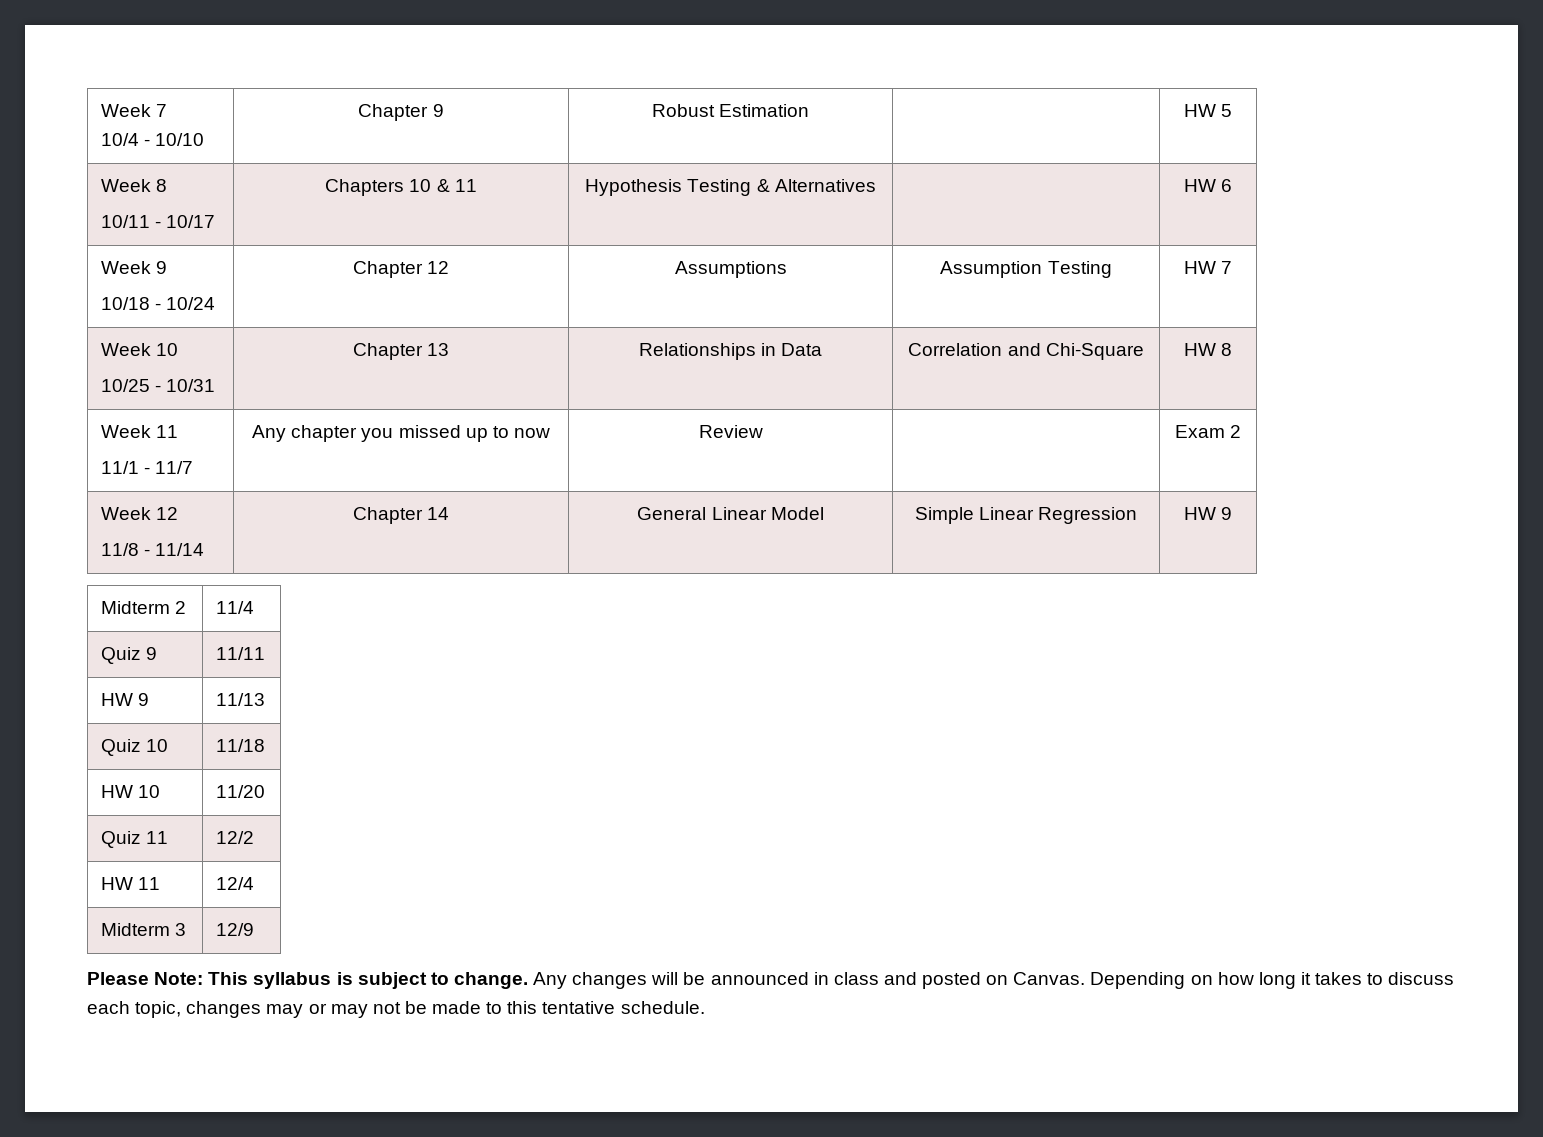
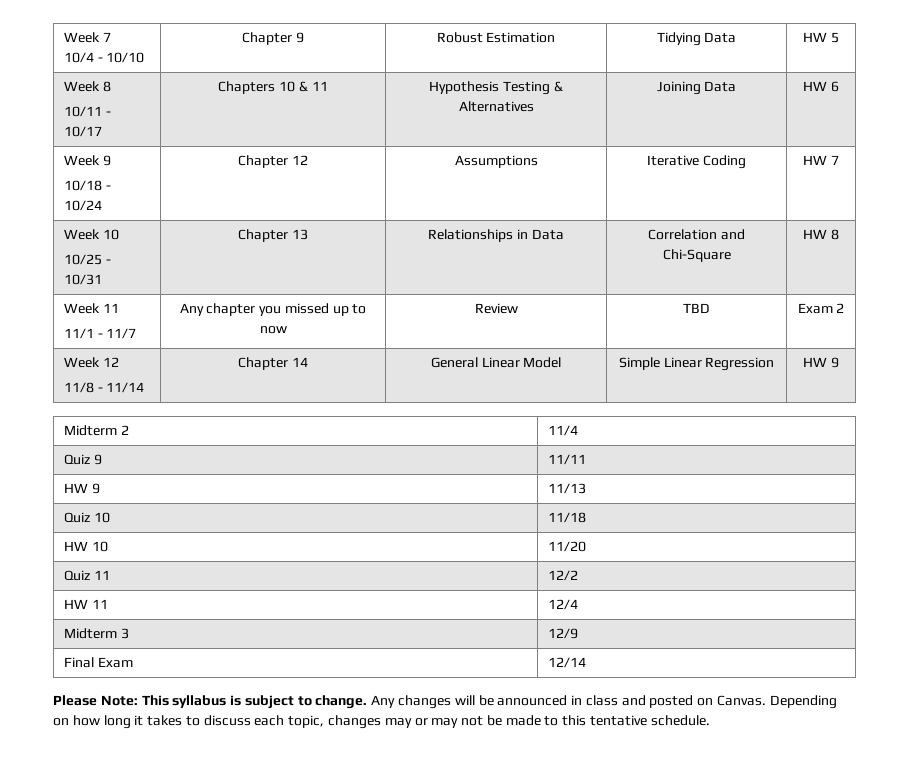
  Week 7
- 10/4 - 10/10 | Chapter 9 | Robust Estimation | | HW 5
+ 10/4 - 10/10 | Chapter 9 | Robust Estimation | Tidying Data | HW 5
  Week 8
- 10/11 - 10/17 | Chapters 10 & 11 | Hypothesis Testing & Alternatives | | HW 6
+ 10/11 - 10/17 | Chapters 10 & 11 | Hypothesis Testing & Alternatives | Joining Data | HW 6
  Week 9
- 10/18 - 10/24 | Chapter 12 | Assumptions | Assumption Testing | HW 7
+ 10/18 - 10/24 | Chapter 12 | Assumptions | Iterative Coding | HW 7
  Week 11
- 11/1 - 11/7 | Any chapter you missed up to now | Review | | Exam 2
+ 11/1 - 11/7 | Any chapter you missed up to now | Review | TBD | Exam 2
+ Final Exam | 12/14

